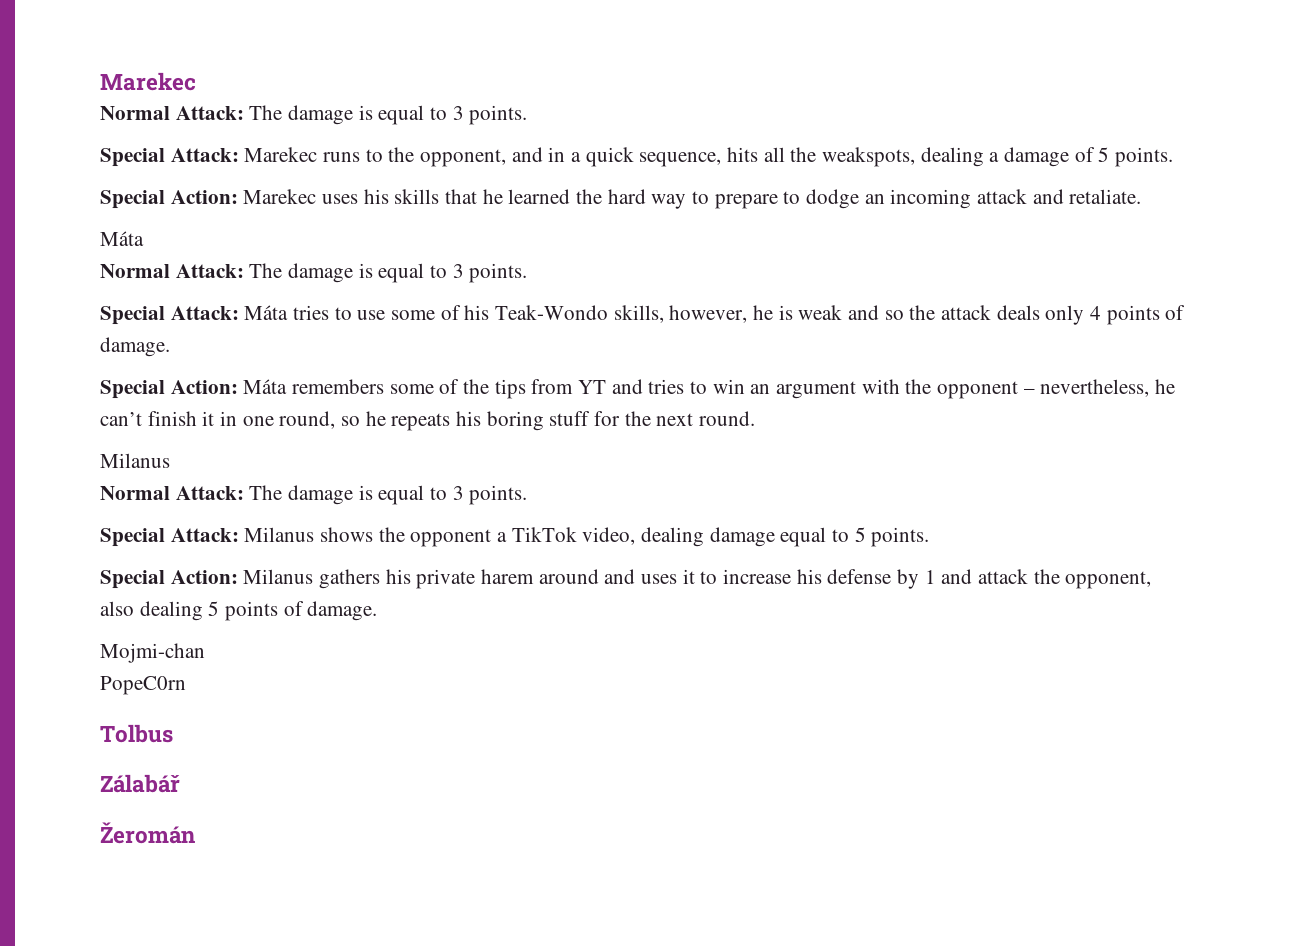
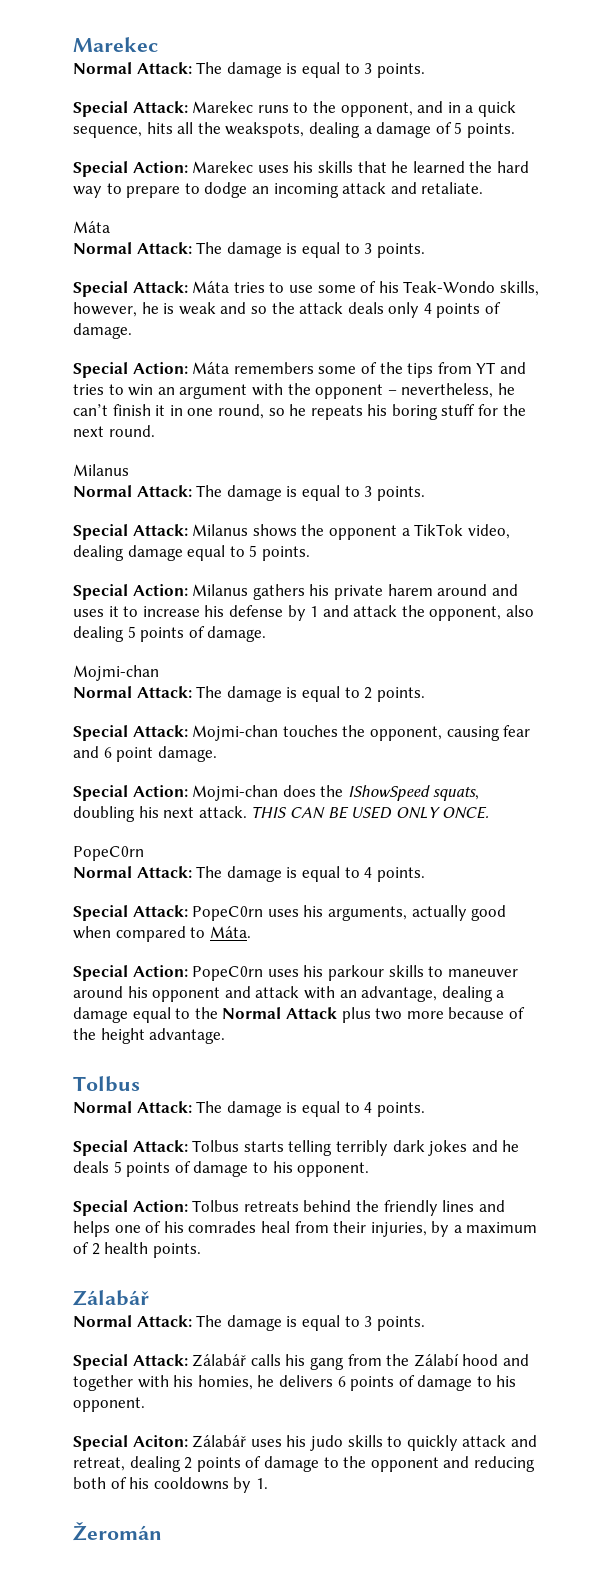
+ Normal Attack: The damage is equal to 2 points.
+ Special Attack: Mojmi-chan touches the opponent, causing fear and 6 point damage.
+ Special Action: Mojmi-chan does the IShowSpeed squats, doubling his next attack. THIS CAN BE USED ONLY ONCE.
  PopeC0rn
+ Normal Attack: The damage is equal to 4 points.
+ Special Attack: PopeC0rn uses his arguments, actually good when compared to Máta.
+ Special Action: PopeC0rn uses his parkour skills to maneuver around his opponent and attack with an advantage, dealing a damage equal to the Normal Attack plus two more because of the height advantage.
  Tolbus
+ Normal Attack: The damage is equal to 4 points.
+ Special Attack: Tolbus starts telling terribly dark jokes and he deals 5 points of damage to his opponent.
+ Special Action: Tolbus retreats behind the friendly lines and helps one of his comrades heal from their injuries, by a maximum of 2 health points.
  Zálabář
+ Normal Attack: The damage is equal to 3 points.
+ Special Attack: Zálabář calls his gang from the Zálabí hood and together with his homies, he delivers 6 points of damage to his opponent.
+ Special Aciton: Zálabář uses his judo skills to quickly attack and retreat, dealing 2 points of damage to the opponent and reducing both of his cooldowns by 1.

